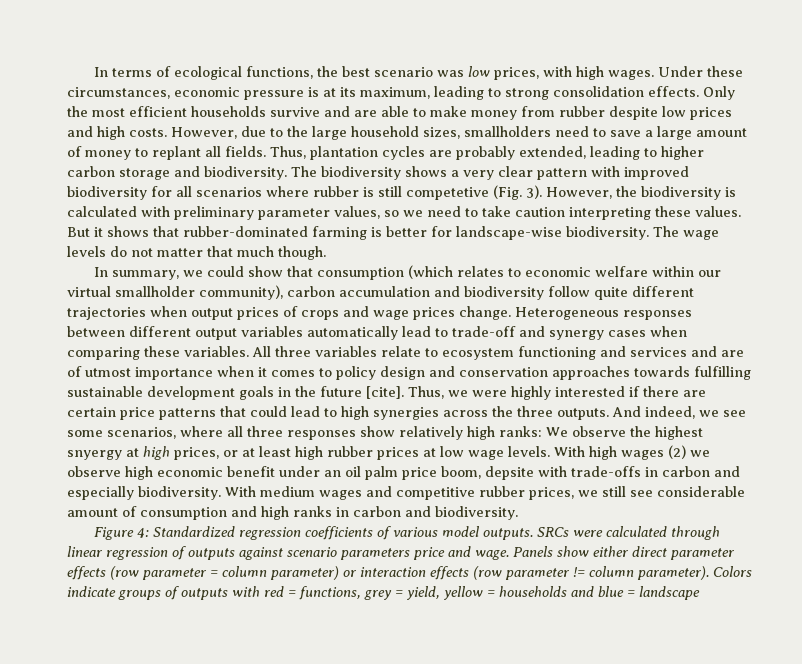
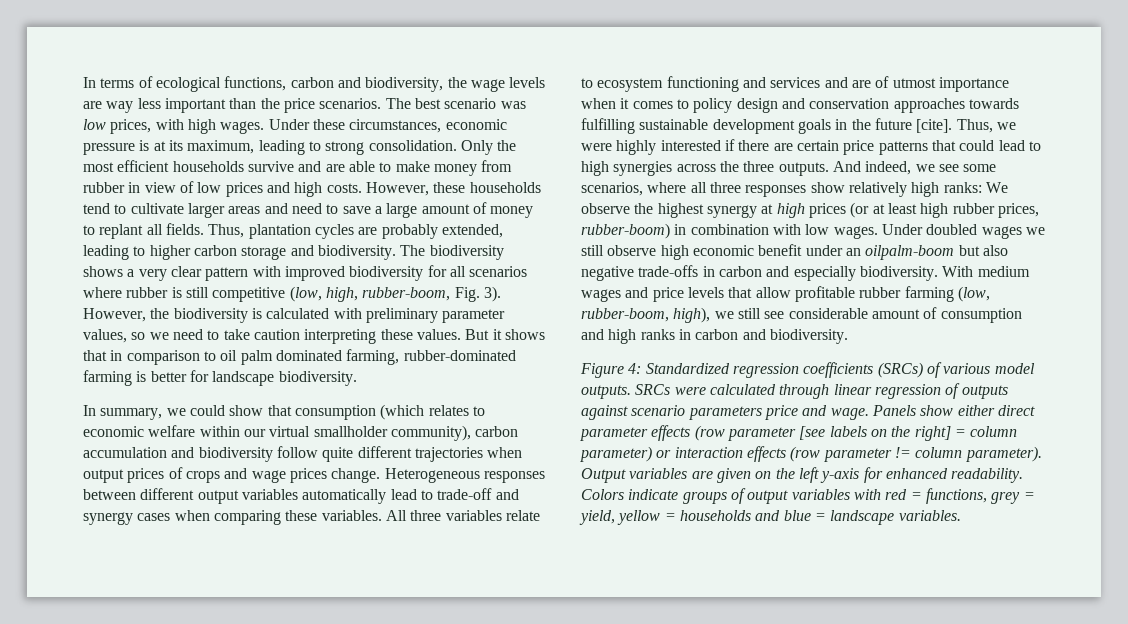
- In terms of ecological functions, the best scenario was low prices, with high wages.
+ In terms of ecological functions, carbon and biodiversity, the wage levels are way less important than the price scenarios. The best scenario was low prices, with high wages.
- Under these circumstances, economic pressure is at its maximum, leading to strong consolidation effects.
+ Under these circumstances, economic pressure is at its maximum, leading to strong consolidation.
- Only the most efficient households survive and are able to make money from rubber despite low prices and high costs.
+ Only the most efficient households survive and are able to make money from rubber in view of low prices and high costs.
- However, due to the large household sizes, smallholders need to save a large amount of money to replant all fields.
+ However, these households tend to cultivate larger areas and need to save a large amount of money to replant all fields.
- The biodiversity shows a very clear pattern with improved biodiversity for all scenarios where rubber is still competetive (Fig. 3).
+ The biodiversity shows a very clear pattern with improved biodiversity for all scenarios where rubber is still competitive (low, high, rubber-boom, Fig. 3).
- But it shows that rubber-dominated farming is better for landscape-wise biodiversity. The wage levels do not matter that much though.
+ But it shows that in comparison to oil palm dominated farming, rubber-dominated farming is better for landscape biodiversity.
- And indeed, we see some scenarios, where all three responses show relatively high ranks: We observe the highest snyergy at high prices, or at least high rubber prices at low wage levels. With high wages (2) we observe high economic benefit under an oil palm price boom, depsite with trade-offs in carbon and especially biodiversity.
+ And indeed, we see some scenarios, where all three responses show relatively high ranks: We observe the highest synergy at high prices (or at least high rubber prices, rubber-boom) in combination with low wages. Under doubled wages we still observe high economic benefit under an oilpalm-boom but also negative trade-offs in carbon and especially biodiversity.
- With medium wages and competitive rubber prices, we still see considerable amount of consumption and high ranks in carbon and biodiversity.
+ With medium wages and price levels that allow profitable rubber farming (low, rubber-boom, high), we still see considerable amount of consumption and high ranks in carbon and biodiversity.
- Figure 4: Standardized regression coefficients of various model outputs.
+ Figure 4: Standardized regression coefficients (SRCs) of various model outputs.
- Panels show either direct parameter effects (row parameter = column parameter) or interaction effects (row parameter != column parameter).
+ Panels show either direct parameter effects (row parameter [see labels on the right] = column parameter) or interaction effects (row parameter != column parameter).
+ Output variables are given on the left y-axis for enhanced readability.
- Colors indicate groups of outputs with red = functions, grey = yield, yellow = households and blue = landscape
+ Colors indicate groups of output variables with red = functions, grey = yield, yellow = households and blue = landscape variables.

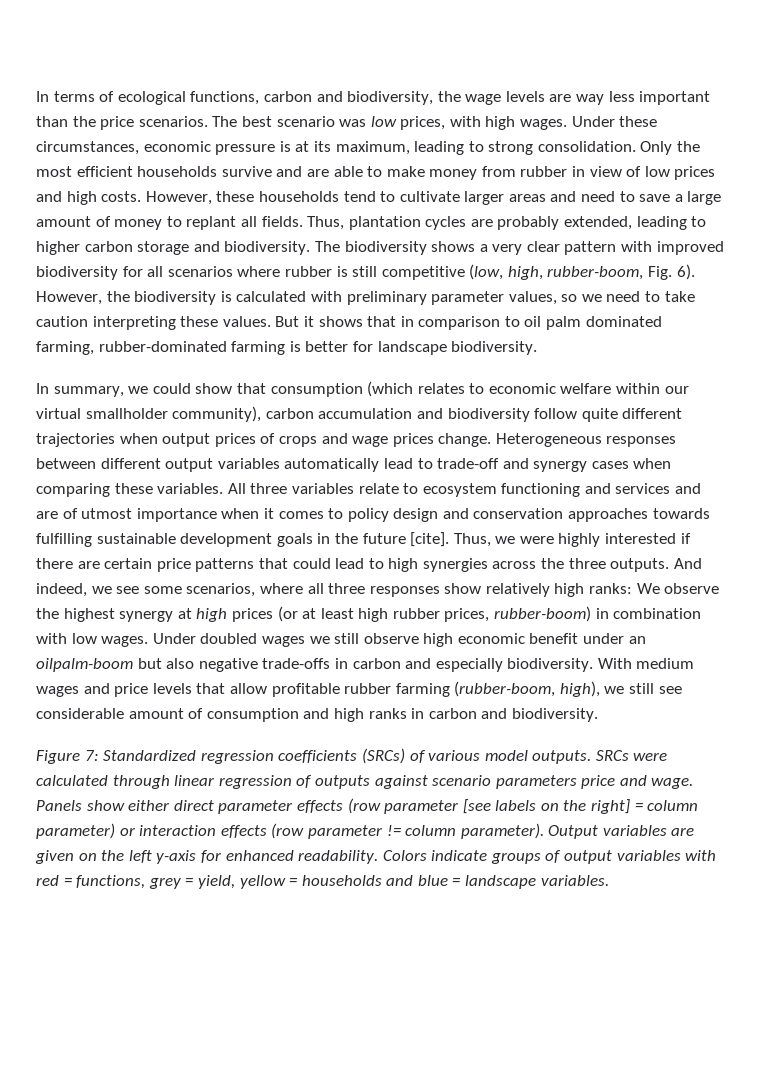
- The biodiversity shows a very clear pattern with improved biodiversity for all scenarios where rubber is still competitive (low, high, rubber-boom, Fig. 3).
+ The biodiversity shows a very clear pattern with improved biodiversity for all scenarios where rubber is still competitive (low, high, rubber-boom, Fig. 6).
- With medium wages and price levels that allow profitable rubber farming (low, rubber-boom, high), we still see considerable amount of consumption and high ranks in carbon and biodiversity.
+ With medium wages and price levels that allow profitable rubber farming (rubber-boom, high), we still see considerable amount of consumption and high ranks in carbon and biodiversity.
- Figure 4: Standardized regression coefficients (SRCs) of various model outputs.
+ Figure 7: Standardized regression coefficients (SRCs) of various model outputs.

